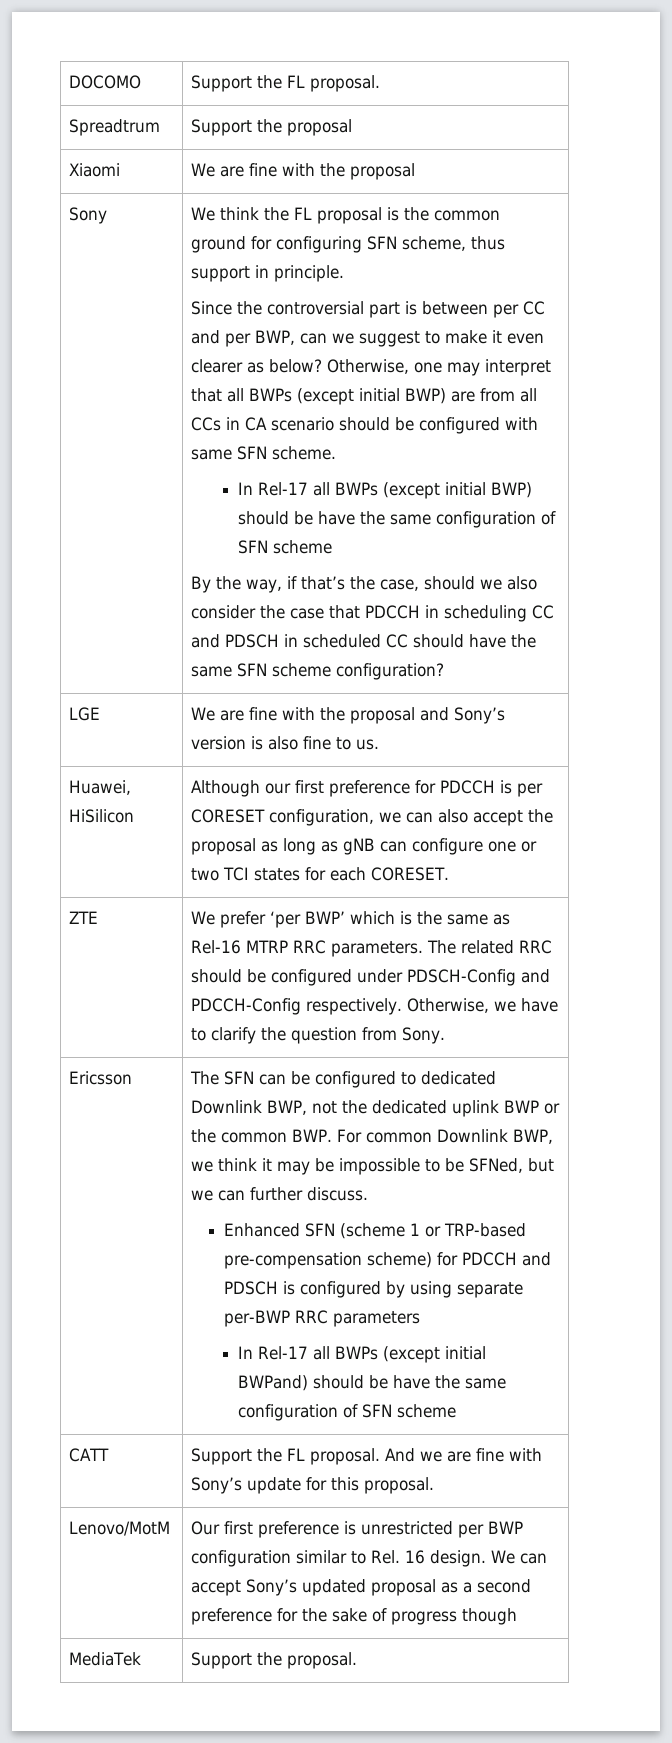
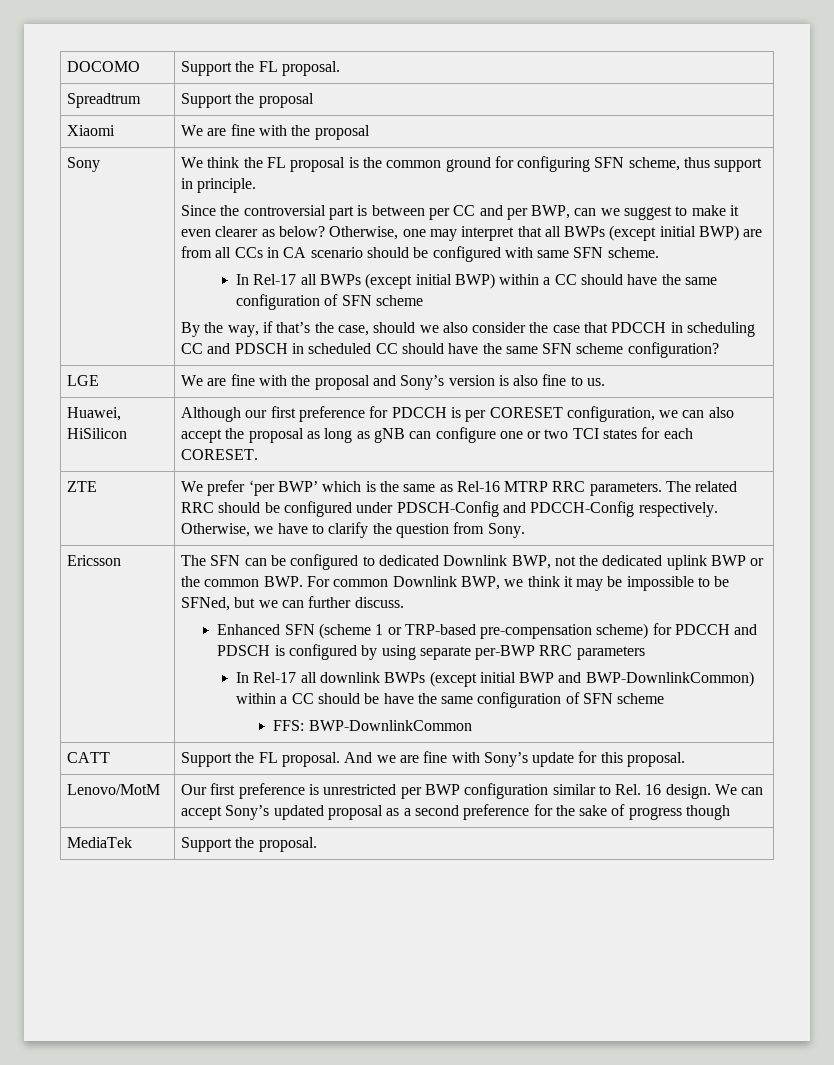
- In Rel-17 all BWPs (except initial BWP) should be have the same configuration of SFN scheme
+ In Rel-17 all BWPs (except initial BWP) within a CC should have the same configuration of SFN scheme
- In Rel-17 all BWPs (except initial BWPand) should be have the same configuration of SFN scheme
+ In Rel-17 all downlink BWPs (except initial BWP and BWP-DownlinkCommon) within a CC should be have the same configuration of SFN scheme
+ FFS: BWP-DownlinkCommon

